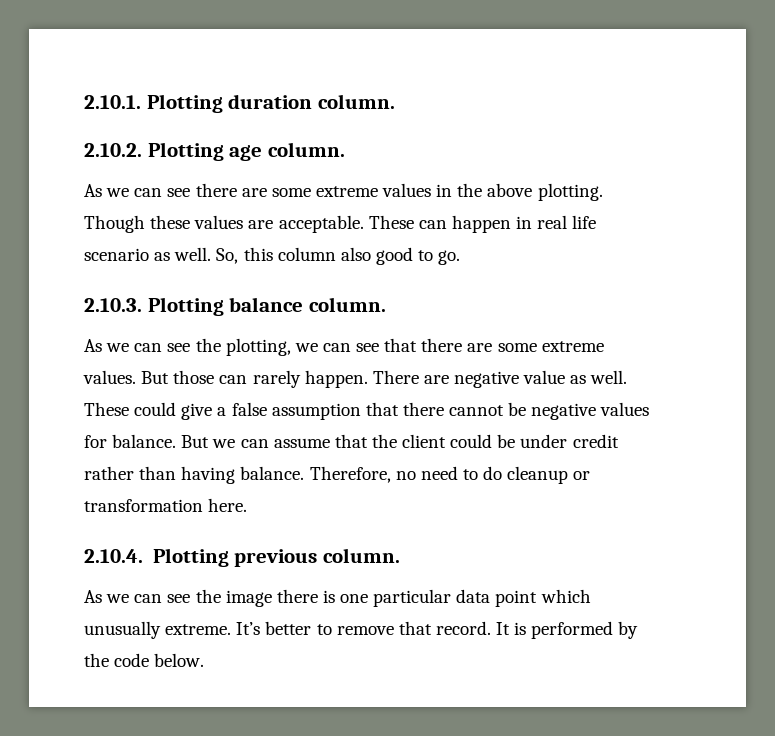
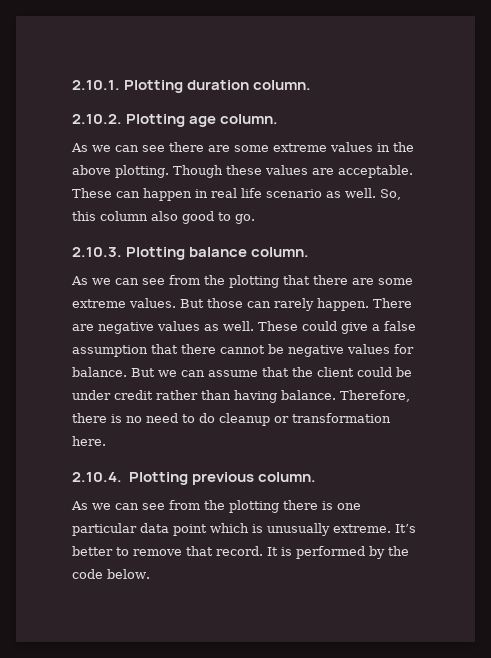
- As we can see the plotting, we can see that there are some extreme values.
+ As we can see from the plotting that there are some extreme values.
- There are negative value as well.
+ There are negative values as well.
- Therefore, no need to do cleanup or transformation here.
+ Therefore, there is no need to do cleanup or transformation here.
- As we can see the image there is one particular data point which unusually extreme.
+ As we can see from the plotting there is one particular data point which is unusually extreme.

